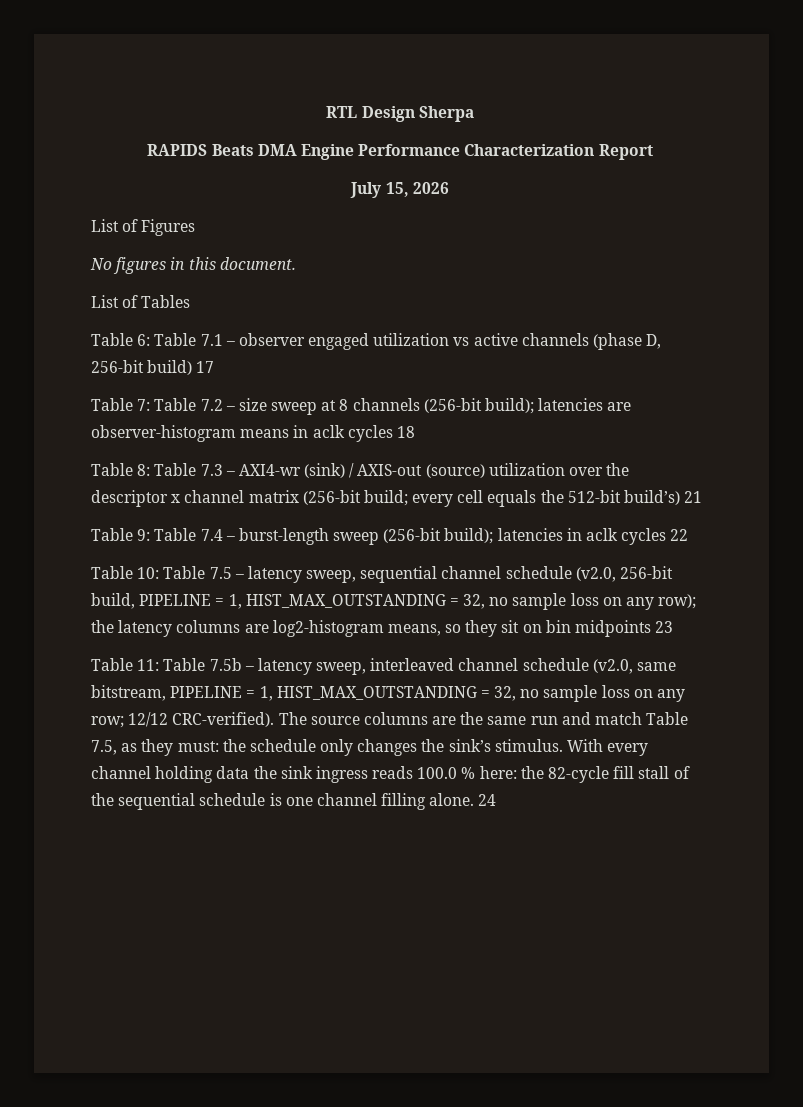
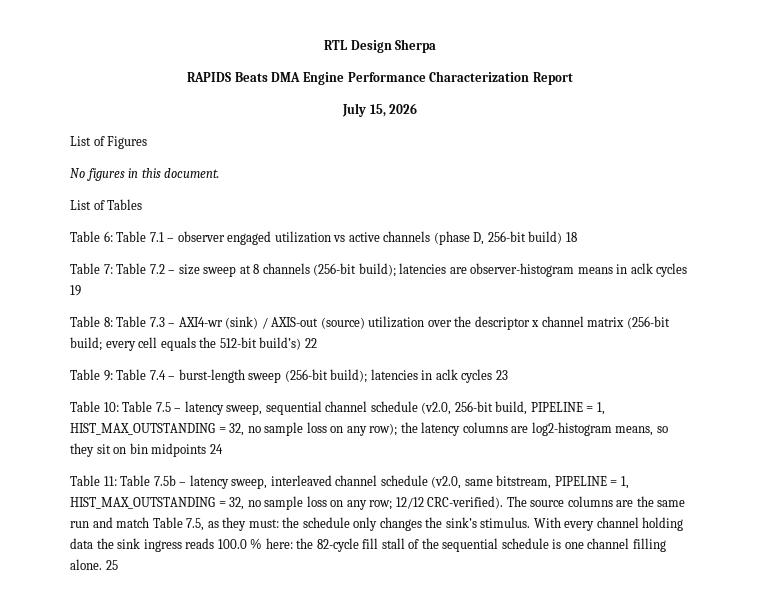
- Table 6: Table 7.1 – observer engaged utilization vs active channels (phase D, 256-bit build) 17
+ Table 6: Table 7.1 – observer engaged utilization vs active channels (phase D, 256-bit build) 18
- Table 7: Table 7.2 – size sweep at 8 channels (256-bit build); latencies are observer-histogram means in aclk cycles 18
+ Table 7: Table 7.2 – size sweep at 8 channels (256-bit build); latencies are observer-histogram means in aclk cycles 19
- Table 8: Table 7.3 – AXI4-wr (sink) / AXIS-out (source) utilization over the descriptor x channel matrix (256-bit build; every cell equals the 512-bit build’s) 21
+ Table 8: Table 7.3 – AXI4-wr (sink) / AXIS-out (source) utilization over the descriptor x channel matrix (256-bit build; every cell equals the 512-bit build’s) 22
- Table 9: Table 7.4 – burst-length sweep (256-bit build); latencies in aclk cycles 22
+ Table 9: Table 7.4 – burst-length sweep (256-bit build); latencies in aclk cycles 23
- Table 10: Table 7.5 – latency sweep, sequential channel schedule (v2.0, 256-bit build, PIPELINE = 1, HIST_MAX_OUTSTANDING = 32, no sample loss on any row); the latency columns are log2-histogram means, so they sit on bin midpoints 23
+ Table 10: Table 7.5 – latency sweep, sequential channel schedule (v2.0, 256-bit build, PIPELINE = 1, HIST_MAX_OUTSTANDING = 32, no sample loss on any row); the latency columns are log2-histogram means, so they sit on bin midpoints 24
- 24
+ 25

